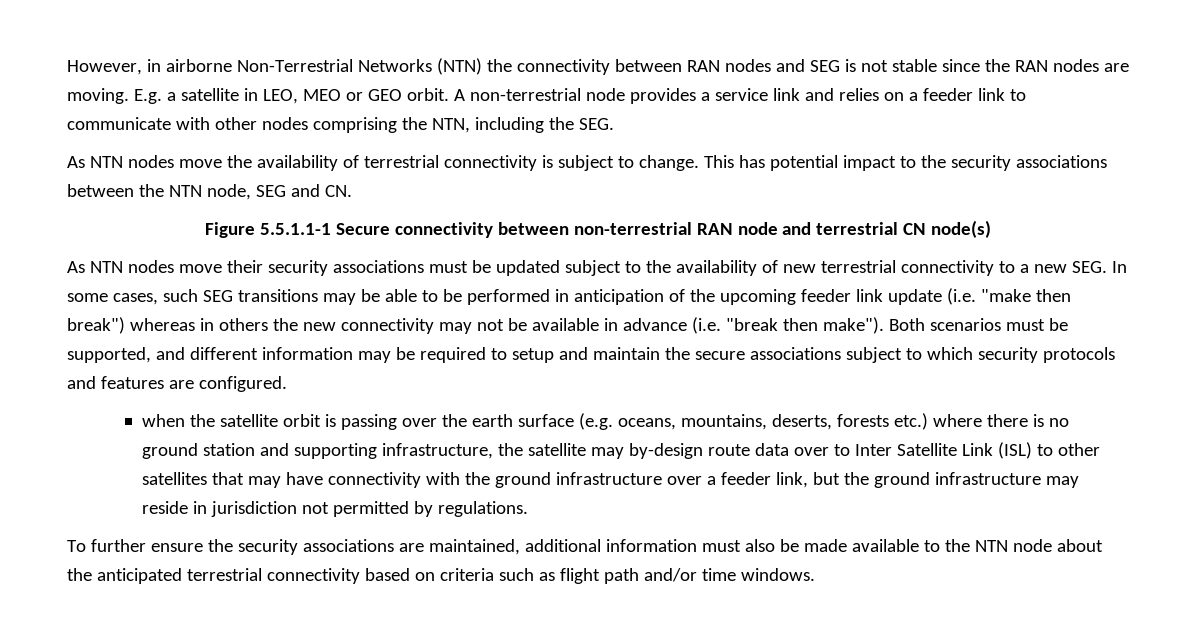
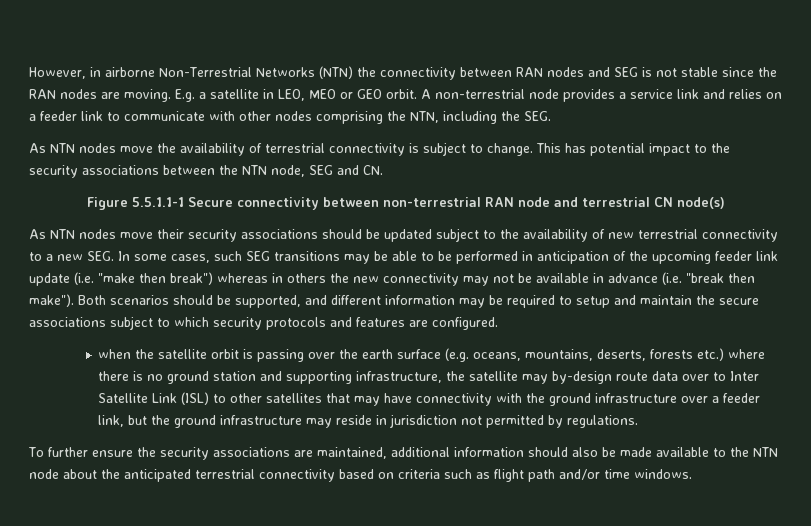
- As NTN nodes move their security associations must be updated subject to the availability of new terrestrial connectivity to a new SEG. In some cases, such SEG transitions may be able to be performed in anticipation of the upcoming feeder link update (i.e. "make then break") whereas in others the new connectivity may not be available in advance (i.e. "break then make").
+ As NTN nodes move their security associations should be updated subject to the availability of new terrestrial connectivity to a new SEG. In some cases, such SEG transitions may be able to be performed in anticipation of the upcoming feeder link update (i.e. "make then break") whereas in others the new connectivity may not be available in advance (i.e. "break then make").
- Both scenarios must be supported, and different information may be required to setup and maintain the secure associations subject to which security protocols and features are configured.
+ Both scenarios should be supported, and different information may be required to setup and maintain the secure associations subject to which security protocols and features are configured.
- To further ensure the security associations are maintained, additional information must also be made available to the NTN node about the anticipated terrestrial connectivity based on criteria such as flight path and/or time windows.
+ To further ensure the security associations are maintained, additional information should also be made available to the NTN node about the anticipated terrestrial connectivity based on criteria such as flight path and/or time windows.

